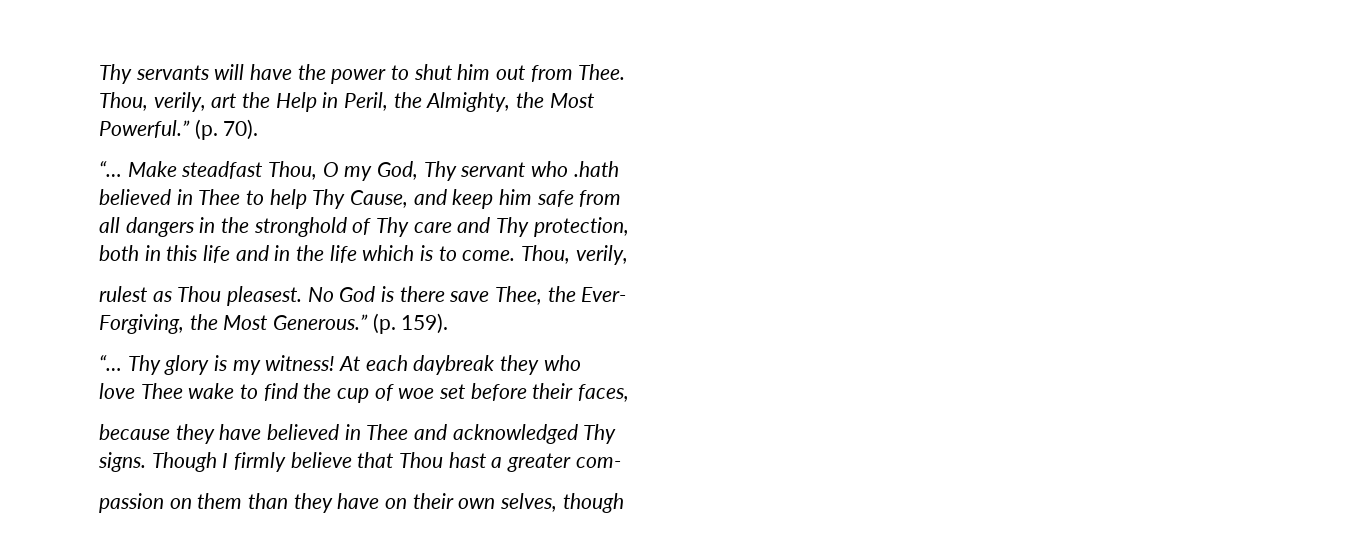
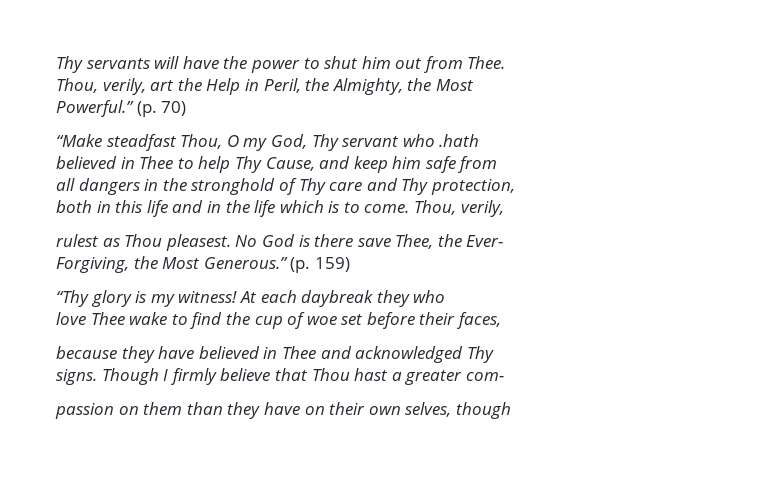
- (p. 70).
- “… Make steadfast Thou, O my God, Thy servant who .hath
+ (p. 70)
+ “Make steadfast Thou, O my God, Thy servant who .hath
- (p. 159).
- “… Thy glory is my witness!
+ (p. 159)
+ “Thy glory is my witness!

